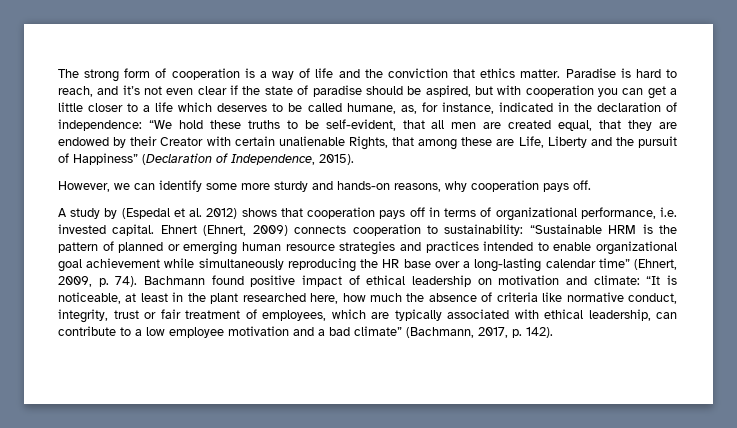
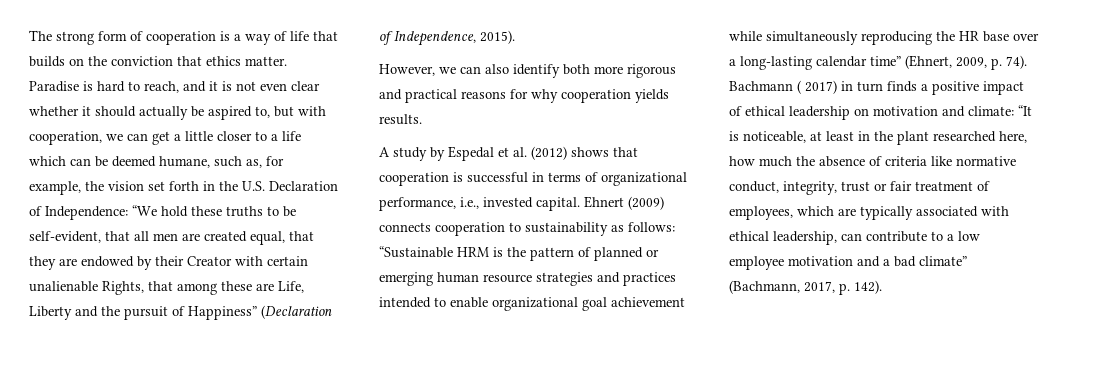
- The strong form of cooperation is a way of life and the conviction that ethics matter.
+ The strong form of cooperation is a way of life that builds on the conviction that ethics matter.
- Paradise is hard to reach, and it’s not even clear if the state of paradise should be aspired, but with cooperation you can get a little closer to a life which deserves to be called humane, as, for instance, indicated in the declaration of independence: “We hold these truths to be self-evident, that all men are created equal, that they are endowed by their Creator with certain unalienable Rights, that among these are Life, Liberty and the pursuit of Happiness” (Declaration of Independence, 2015).
+ Paradise is hard to reach, and it is not even clear whether it should actually be aspired to, but with cooperation, we can get a little closer to a life which can be deemed humane, such as, for example, the vision set forth in the U.S. Declaration of Independence: “We hold these truths to be self-evident, that all men are created equal, that they are endowed by their Creator with certain unalienable Rights, that among these are Life, Liberty and the pursuit of Happiness” (Declaration of Independence, 2015).
- However, we can identify some more sturdy and hands-on reasons, why cooperation pays off.
+ However, we can also identify both more rigorous and practical reasons for why cooperation yields results.
- A study by (Espedal et al. 2012) shows that cooperation pays off in terms of organizational performance, i.e. invested capital.
+ A study by Espedal et al. (2012) shows that cooperation is successful in terms of organizational performance, i.e., invested capital.
- Ehnert (Ehnert, 2009) connects cooperation to sustainability: “Sustainable HRM is the pattern of planned or emerging human resource strategies and practices intended to enable organizational goal achievement while simultaneously reproducing the HR base over a long-lasting calendar time” (Ehnert, 2009, p. 74).
+ Ehnert (2009) connects cooperation to sustainability as follows: “Sustainable HRM is the pattern of planned or emerging human resource strategies and practices intended to enable organizational goal achievement while simultaneously reproducing the HR base over a long-lasting calendar time” (Ehnert, 2009, p. 74).
- Bachmann found positive impact of ethical leadership on motivation and climate: “It is noticeable, at least in the plant researched here, how much the absence of criteria like normative conduct, integrity, trust or fair treatment of employees, which are typically associated with ethical leadership, can contribute to a low employee motivation and a bad climate” (Bachmann, 2017, p. 142).
+ Bachmann ( 2017) in turn finds a positive impact of ethical leadership on motivation and climate: “It is noticeable, at least in the plant researched here, how much the absence of criteria like normative conduct, integrity, trust or fair treatment of employees, which are typically associated with ethical leadership, can contribute to a low employee motivation and a bad climate” (Bachmann, 2017, p. 142).

